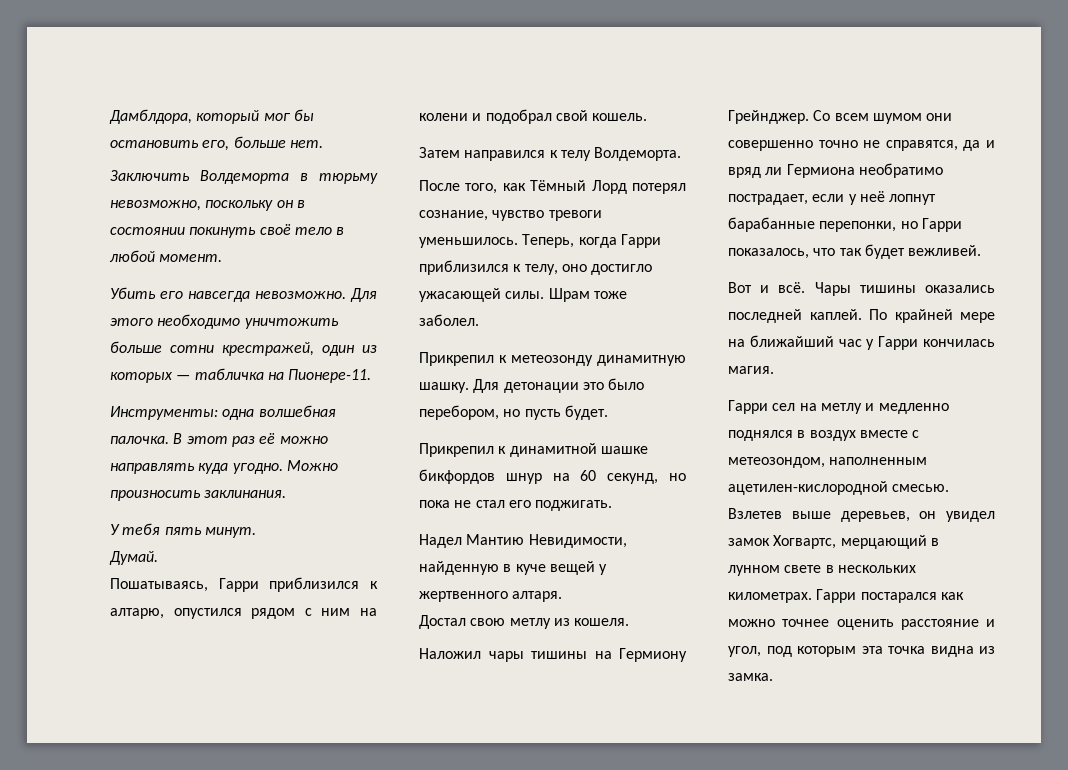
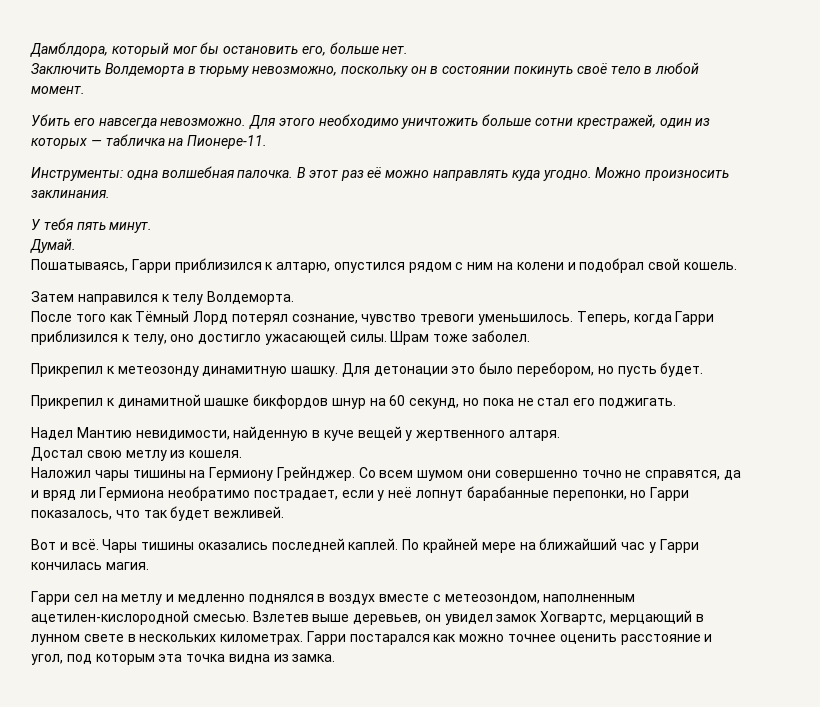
- После того, как Тёмный Лорд потерял сознание, чувство тревоги уменьшилось.
+ После того как Тёмный Лорд потерял сознание, чувство тревоги уменьшилось.
- Надел Мантию Невидимости, найденную в куче вещей у жертвенного алтаря.
+ Надел Мантию невидимости, найденную в куче вещей у жертвенного алтаря.

